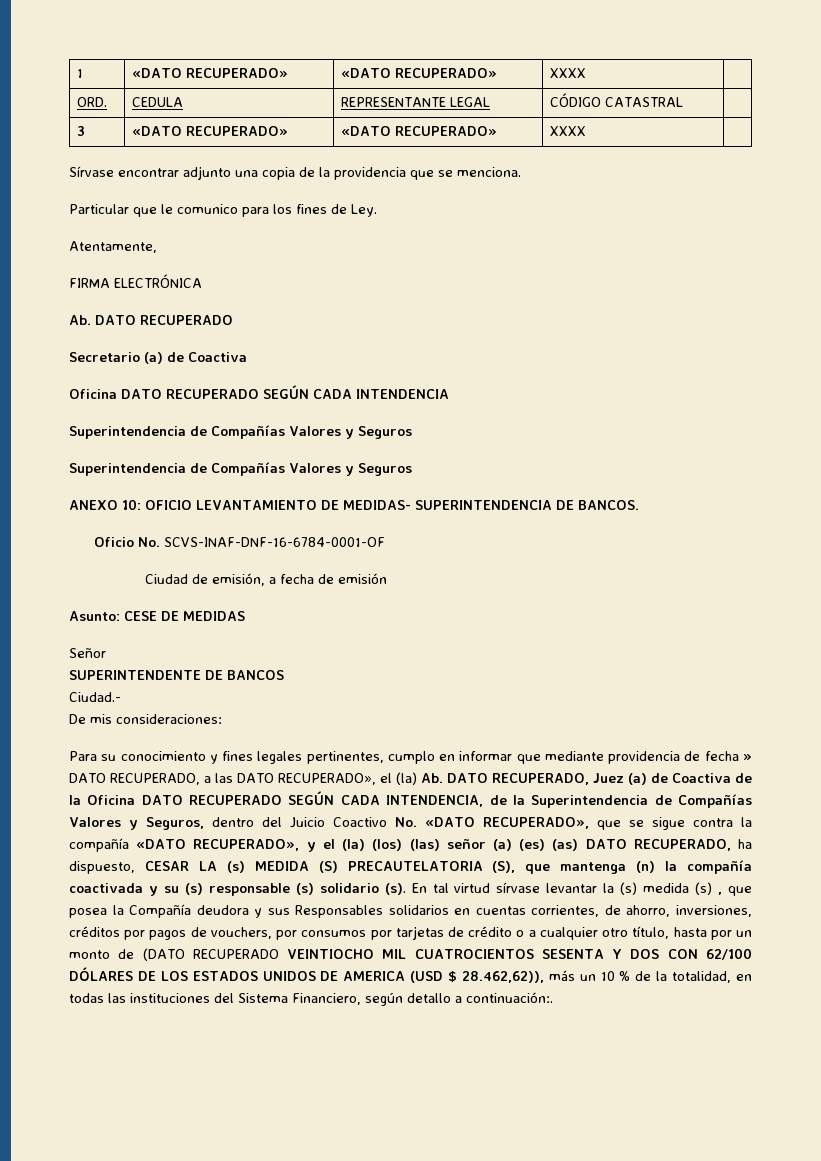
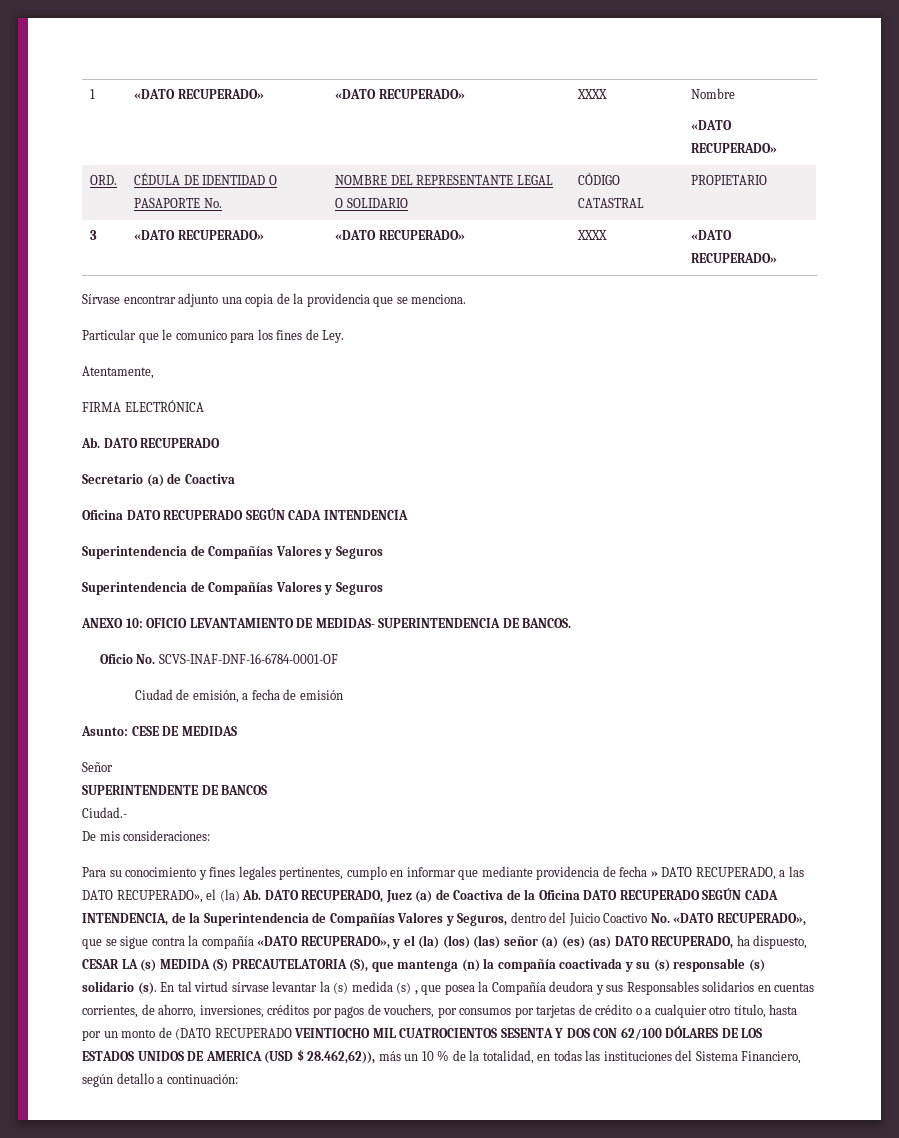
- 1 | «DATO RECUPERADO» | «DATO RECUPERADO» | XXXX |
- ORD. | CEDULA | REPRESENTANTE LEGAL | CÓDIGO CATASTRAL |
+ 1 | «DATO RECUPERADO» | «DATO RECUPERADO» | XXXX | Nombre
+ «DATO RECUPERADO»
+ ORD. | CÉDULA DE IDENTIDAD O PASAPORTE No. | NOMBRE DEL REPRESENTANTE LEGAL O SOLIDARIO | CÓDIGO CATASTRAL | PROPIETARIO
- 3 | «DATO RECUPERADO» | «DATO RECUPERADO» | XXXX |
+ 3 | «DATO RECUPERADO» | «DATO RECUPERADO» | XXXX | «DATO RECUPERADO»
- En tal virtud sírvase levantar la (s) medida (s) , que posea la Compañía deudora y sus Responsables solidarios en cuentas corrientes, de ahorro, inversiones, créditos por pagos de vouchers, por consumos por tarjetas de crédito o a cualquier otro título, hasta por un monto de (DATO RECUPERADO VEINTIOCHO MIL CUATROCIENTOS SESENTA Y DOS CON 62/100 DÓLARES DE LOS ESTADOS UNIDOS DE AMERICA (USD $ 28.462,62)), más un 10 % de la totalidad, en todas las instituciones del Sistema Financiero, según detallo a continuación:.
+ En tal virtud sírvase levantar la (s) medida (s) , que posea la Compañía deudora y sus Responsables solidarios en cuentas corrientes, de ahorro, inversiones, créditos por pagos de vouchers, por consumos por tarjetas de crédito o a cualquier otro título, hasta por un monto de (DATO RECUPERADO VEINTIOCHO MIL CUATROCIENTOS SESENTA Y DOS CON 62/100 DÓLARES DE LOS ESTADOS UNIDOS DE AMERICA (USD $ 28.462,62)), más un 10 % de la totalidad, en todas las instituciones del Sistema Financiero, según detallo a continuación:

